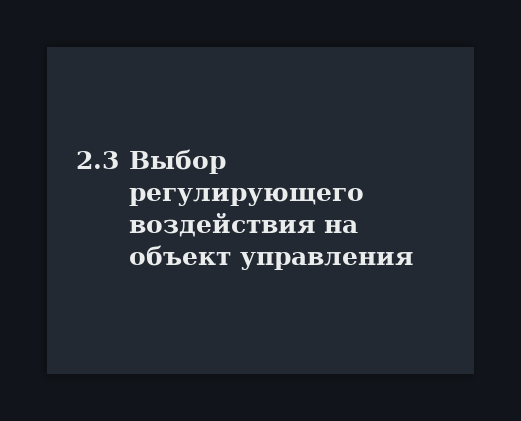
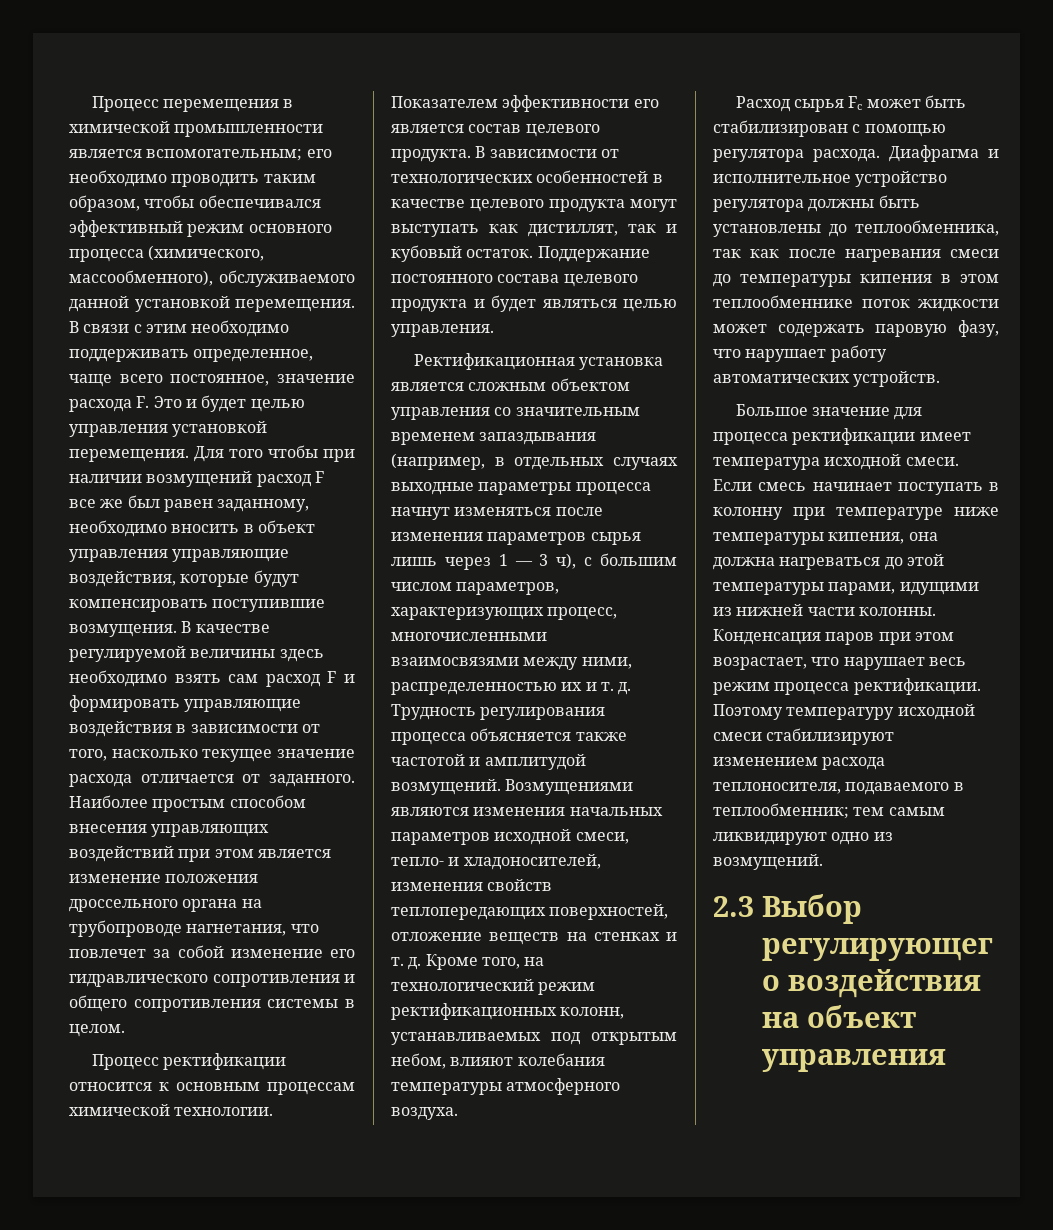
+ Процесс перемещения в химической промышленности является вспомогательным; его необходимо проводить таким образом, чтобы обеспечивался эффективный режим основного процесса (химического, массообменного), обслуживаемого данной установкой перемещения. В связи с этим необходимо поддерживать определенное, чаще всего постоянное, значение расхода F. Это и будет целью управления установкой перемещения. Для того чтобы при наличии возмущений расход F все же был равен заданному, необходимо вносить в объект управления управляющие воздействия, которые будут компенсировать поступившие возмущения. В качестве регулируемой величины здесь необходимо взять сам расход F и формировать управляющие воздействия в зависимости от того, насколько текущее значение расхода отличается от заданного. Наиболее простым способом внесения управляющих воздействий при этом является изменение положения дроссельного органа на трубопроводе нагнетания, что повлечет за собой изменение его гидравлического сопротивления и общего сопротивления системы в целом.
+ Процесс ректификации относится к основным процессам химической технологии. Показателем эффективности его является состав целевого продукта. В зависимости от технологических особенностей в качестве целевого продукта могут выступать как дистиллят, так и кубовый остаток. Поддержание постоянного состава целевого продукта и будет являться целью управления.
+ Ректификационная установка является сложным объектом управления со значительным временем запаздывания (например, в отдельных случаях выходные параметры процесса начнут изменяться после изменения параметров сырья лишь через 1 — 3 ч), с большим числом параметров, характеризующих процесс, многочисленными взаимосвязями между ними, распределенностью их и т. д. Трудность регулирования процесса объясняется также частотой и амплитудой возмущений. Возмущениями являются изменения начальных параметров исходной смеси, тепло- и хладоносителей, изменения свойств теплопередающих поверхностей, отложение веществ на стенках и т. д. Кроме того, на технологический режим ректификационных колонн, устанавливаемых под открытым небом, влияют колебания температуры атмосферного воздуха.
+ Расход сырья Fc может быть стабилизирован с помощью регулятора расхода. Диафрагма и исполнительное устройство регулятора должны быть установлены до теплообменника, так как после нагревания смеси до температуры кипения в этом теплообменнике поток жидкости может содержать паровую фазу, что нарушает работу автоматических устройств.
+ Большое значение для процесса ректификации имеет температура исходной смеси. Если смесь начинает поступать в колонну при температуре ниже температуры кипения, она должна нагреваться до этой температуры парами, идущими из нижней части колонны. Конденсация паров при этом возрастает, что нарушает весь режим процесса ректификации. Поэтому температуру исходной смеси стабилизируют изменением расхода теплоносителя, подаваемого в теплообменник; тем самым ликвидируют одно из возмущений.

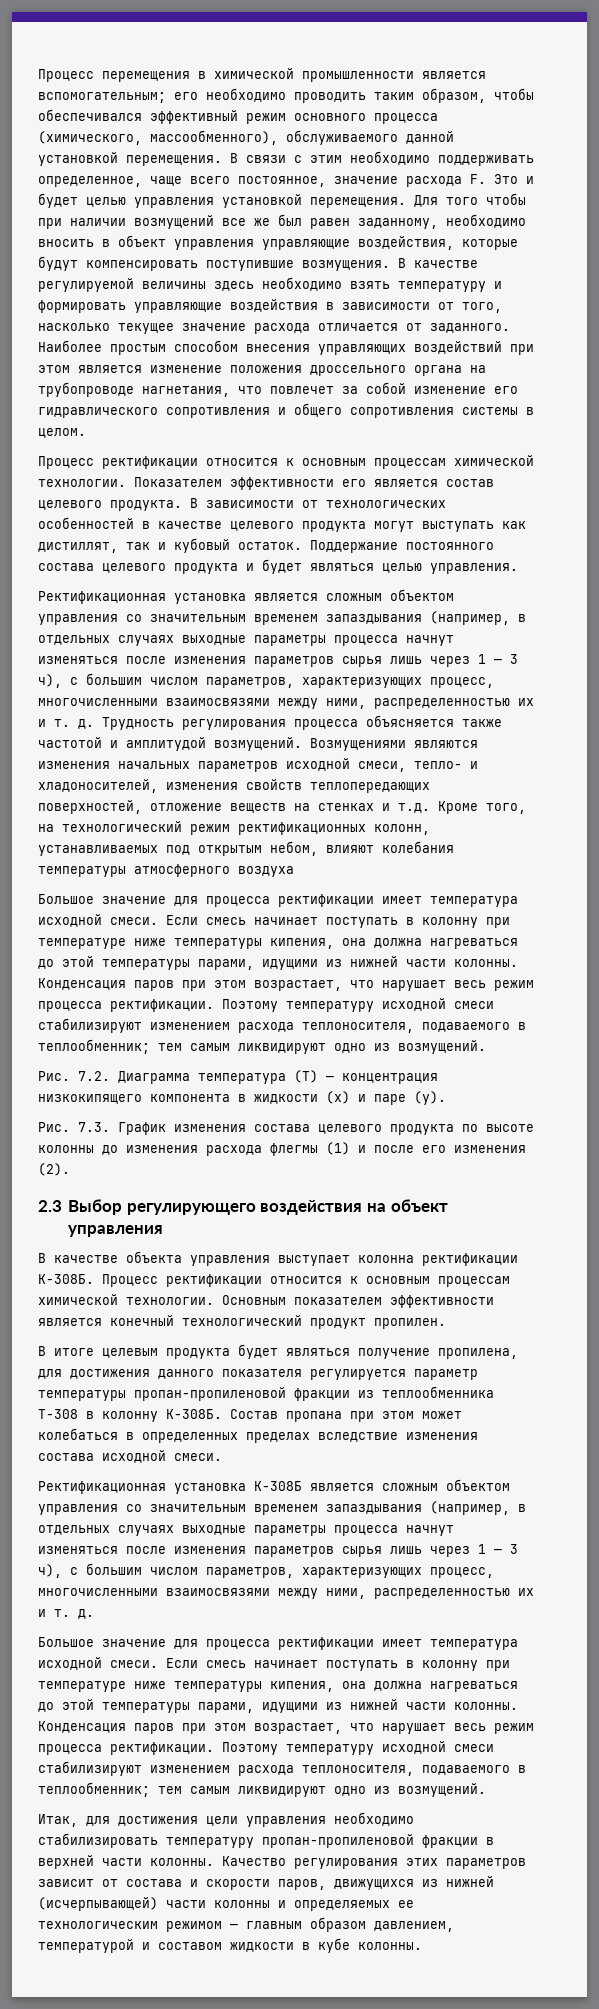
- Для того чтобы при наличии возмущений расход F все же был равен заданному, необходимо вносить в объект управления управляющие воздействия, которые будут компенсировать поступившие возмущения.
+ Для того чтобы при наличии возмущений все же был равен заданному, необходимо вносить в объект управления управляющие воздействия, которые будут компенсировать поступившие возмущения.
- В качестве регулируемой величины здесь необходимо взять сам расход F и формировать управляющие воздействия в зависимости от того, насколько текущее значение расхода отличается от заданного.
+ В качестве регулируемой величины здесь необходимо взять температуру и формировать управляющие воздействия в зависимости от того, насколько текущее значение расхода отличается от заданного.
- Возмущениями являются изменения начальных параметров исходной смеси, тепло- и хладоносителей, изменения свойств теплопередающих поверхностей, отложение веществ на стенках и т. д. Кроме того, на технологический режим ректификационных колонн, устанавливаемых под открытым небом, влияют колебания температуры атмосферного воздуха.
- Расход сырья Fc может быть стабилизирован с помощью регулятора расхода. Диафрагма и исполнительное устройство регулятора должны быть установлены до теплообменника, так как после нагревания смеси до температуры кипения в этом теплообменнике поток жидкости может содержать паровую фазу, что нарушает работу автоматических устройств.
+ Возмущениями являются изменения начальных параметров исходной смеси, тепло- и хладоносителей, изменения свойств теплопередающих поверхностей, отложение веществ на стенках и т.д. Кроме того, на технологический режим ректификационных колонн, устанавливаемых под открытым небом, влияют колебания температуры атмосферного воздуха
+ Рис. 7.2. Диаграмма температура (Т) — концентрация низкокипящего компонента в жидкости (х) и паре (у).
+ Рис. 7.3. График изменения состава целевого продукта по высоте колонны до изменения расхода флегмы (1) и после его изменения (2).
+ В качестве объекта управления выступает колонна ректификации К-308Б. Процесс ректификации относится к основным процессам химической технологии. Основным показателем эффективности является конечный технологический продукт пропилен.
+ В итоге целевым продукта будет являться получение пропилена, для достижения данного показателя регулируется параметр температуры пропан-пропиленовой фракции из теплообменника Т-308 в колонну К-308Б. Состав пропана при этом может колебаться в определенных пределах вследствие изменения состава исходной смеси.
+ Ректификационная установка К-308Б является сложным объектом управления со значительным временем запаздывания (например, в отдельных случаях выходные параметры процесса начнут изменяться после изменения параметров сырья лишь через 1 — 3 ч), с большим числом параметров, характеризующих процесс, многочисленными взаимосвязями между ними, распределенностью их и т. д.
+ Большое значение для процесса ректификации имеет температура исходной смеси. Если смесь начинает поступать в колонну при температуре ниже температуры кипения, она должна нагреваться до этой температуры парами, идущими из нижней части колонны. Конденсация паров при этом возрастает, что нарушает весь режим процесса ректификации. Поэтому температуру исходной смеси стабилизируют изменением расхода теплоносителя, подаваемого в теплообменник; тем самым ликвидируют одно из возмущений.
+ Итак, для достижения цели управления необходимо стабилизировать температуру пропан-пропиленовой фракции в верхней части колонны. Качество регулирования этих параметров зависит от состава и скорости паров, движущихся из нижней (исчерпывающей) части колонны и определяемых ее технологическим режимом — главным образом давлением, температурой и составом жидкости в кубе колонны.

